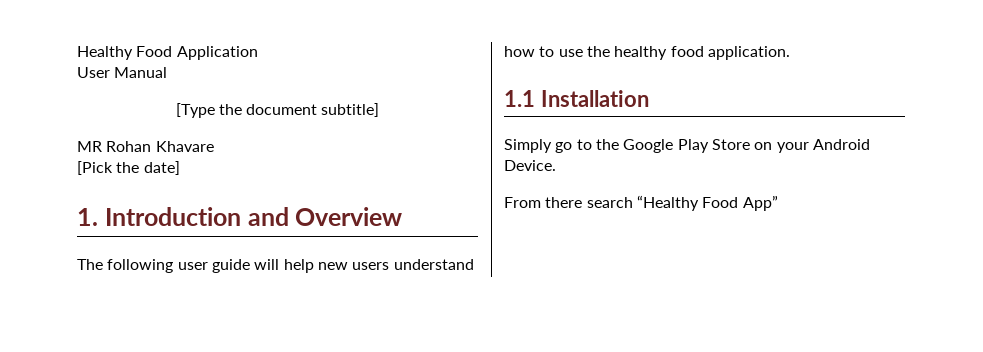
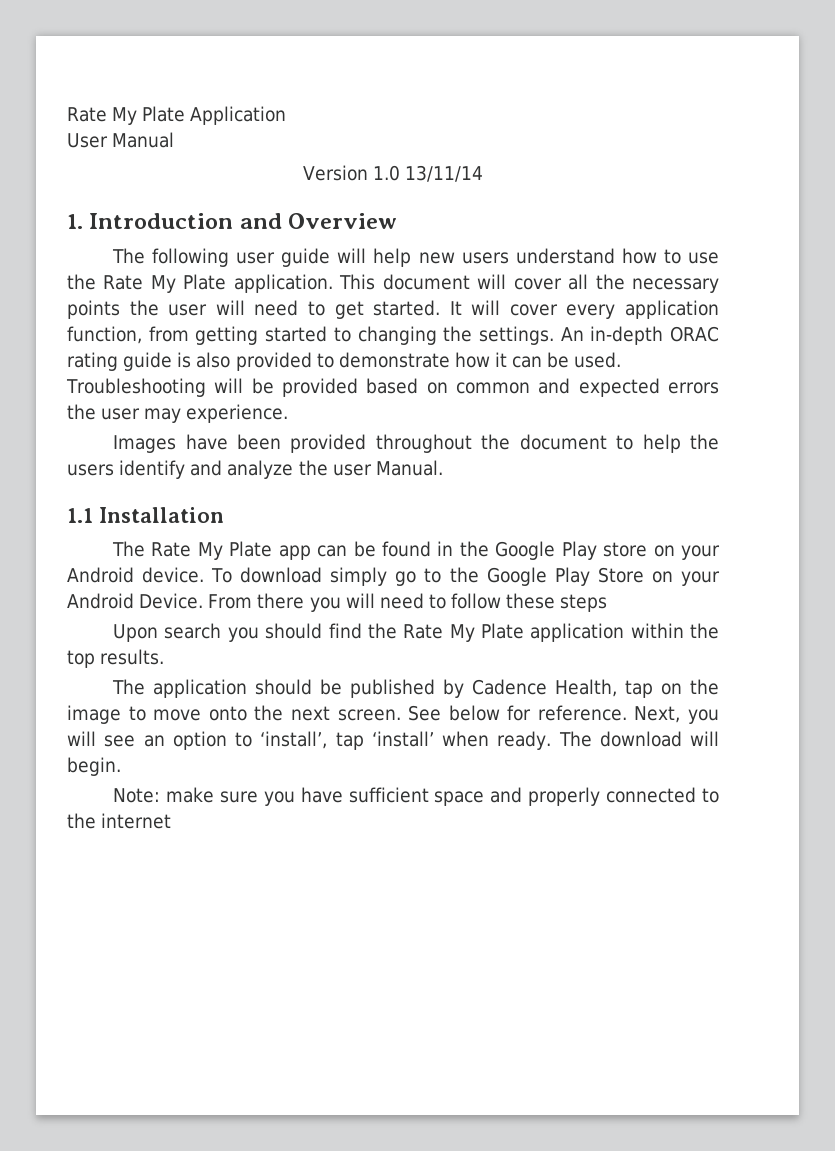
- Healthy Food Application
+ Rate My Plate Application
- [Type the document subtitle]
- MR Rohan Khavare
- [Pick the date]
+ Version 1.0 13/11/14
- The following user guide will help new users understand how to use the healthy food application.
+ The following user guide will help new users understand how to use the Rate My Plate application. This document will cover all the necessary points the user will need to get started. It will cover every application function, from getting started to changing the settings. An in-depth ORAC rating guide is also provided to demonstrate how it can be used. Troubleshooting will be provided based on common and expected errors the user may experience.
+ Images have been provided throughout the document to help the users identify and analyze the user Manual.
  1.1 Installation
- Simply go to the Google Play Store on your Android Device.
- From there search “Healthy Food App”
+ The Rate My Plate app can be found in the Google Play store on your Android device. To download simply go to the Google Play Store on your Android Device. From there you will need to follow these steps
+ Upon search you should find the Rate My Plate application within the top results.
+ The application should be published by Cadence Health, tap on the image to move onto the next screen. See below for reference. Next, you will see an option to ‘install’, tap ‘install’ when ready. The download will begin.
+ Note: make sure you have sufficient space and properly connected to the internet

